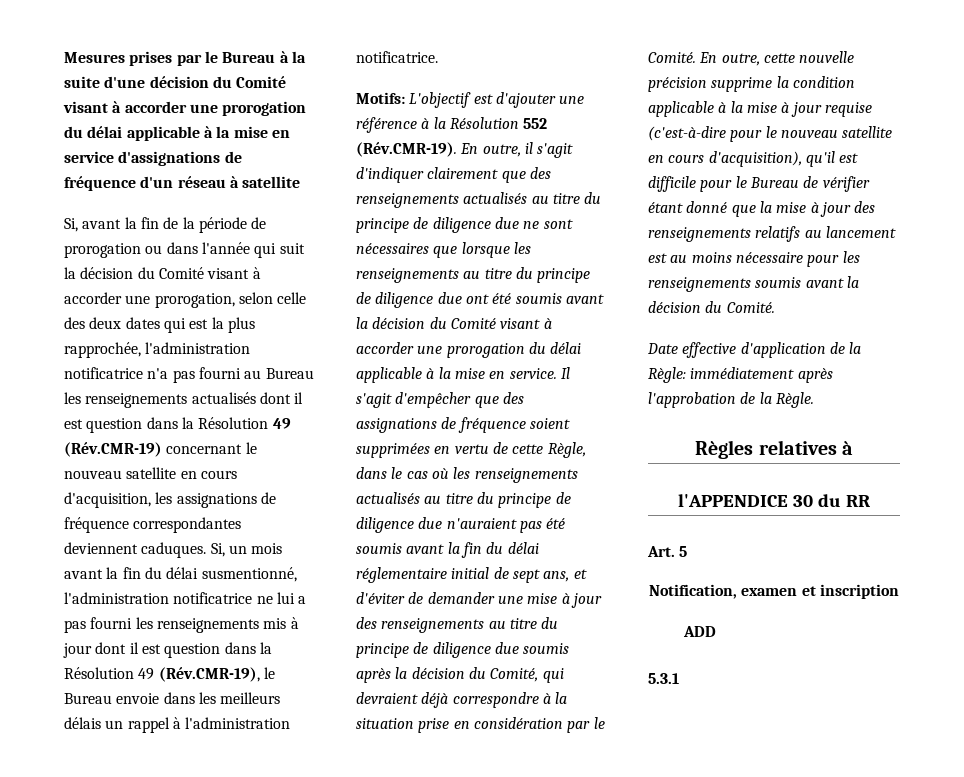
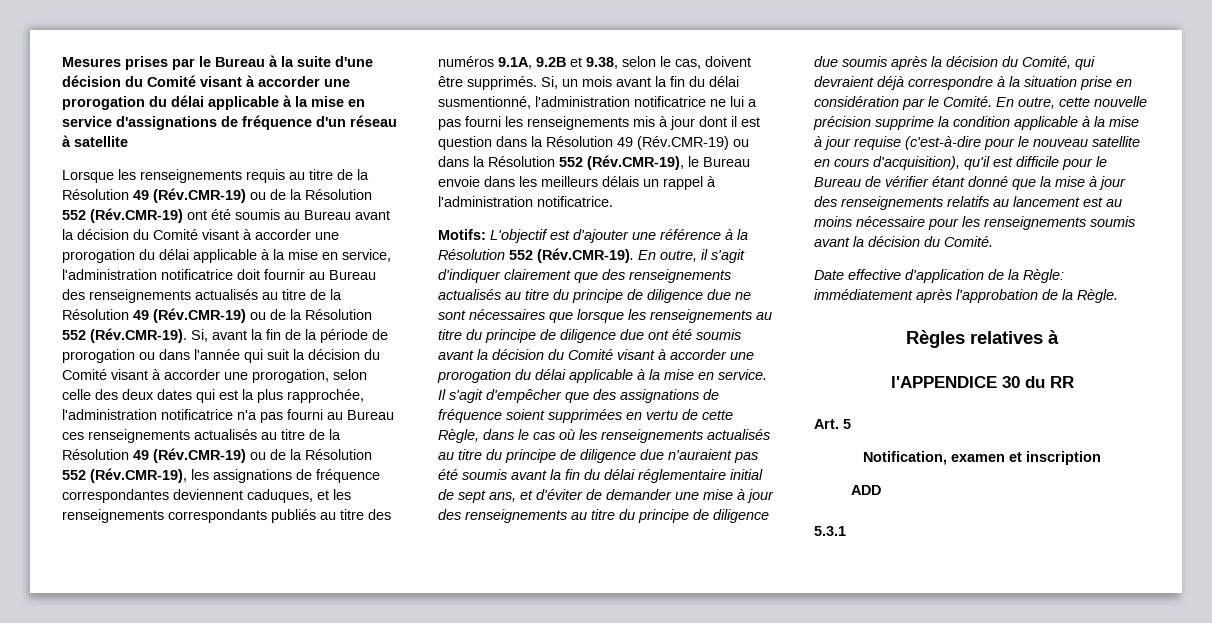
- Si, avant la fin de la période de prorogation ou dans l'année qui suit la décision du Comité visant à accorder une prorogation, selon celle des deux dates qui est la plus rapprochée, l'administration notificatrice n'a pas fourni au Bureau les renseignements actualisés dont il est question dans la Résolution 49 (Rév.CMR-19) concernant le nouveau satellite en cours d'acquisition, les assignations de fréquence correspondantes deviennent caduques.
+ Lorsque les renseignements requis au titre de la Résolution 49 (Rév.CMR-19) ou de la Résolution 552 (Rév.CMR-19) ont été soumis au Bureau avant la décision du Comité visant à accorder une prorogation du délai applicable à la mise en service, l'administration notificatrice doit fournir au Bureau des renseignements actualisés au titre de la Résolution 49 (Rév.CMR-19) ou de la Résolution 552 (Rév.CMR-19). Si, avant la fin de la période de prorogation ou dans l'année qui suit la décision du Comité visant à accorder une prorogation, selon celle des deux dates qui est la plus rapprochée, l'administration notificatrice n'a pas fourni au Bureau ces renseignements actualisés au titre de la Résolution 49 (Rév.CMR-19) ou de la Résolution 552 (Rév.CMR-19), les assignations de fréquence correspondantes deviennent caduques, et les renseignements correspondants publiés au titre des numéros 9.1A, 9.2B et 9.38, selon le cas, doivent être supprimés.
- Si, un mois avant la fin du délai susmentionné, l'administration notificatrice ne lui a pas fourni les renseignements mis à jour dont il est question dans la Résolution 49 (Rév.CMR-19), le Bureau envoie dans les meilleurs délais un rappel à l'administration notificatrice.
+ Si, un mois avant la fin du délai susmentionné, l'administration notificatrice ne lui a pas fourni les renseignements mis à jour dont il est question dans la Résolution 49 (Rév.CMR-19) ou dans la Résolution 552 (Rév.CMR-19), le Bureau envoie dans les meilleurs délais un rappel à l'administration notificatrice.

